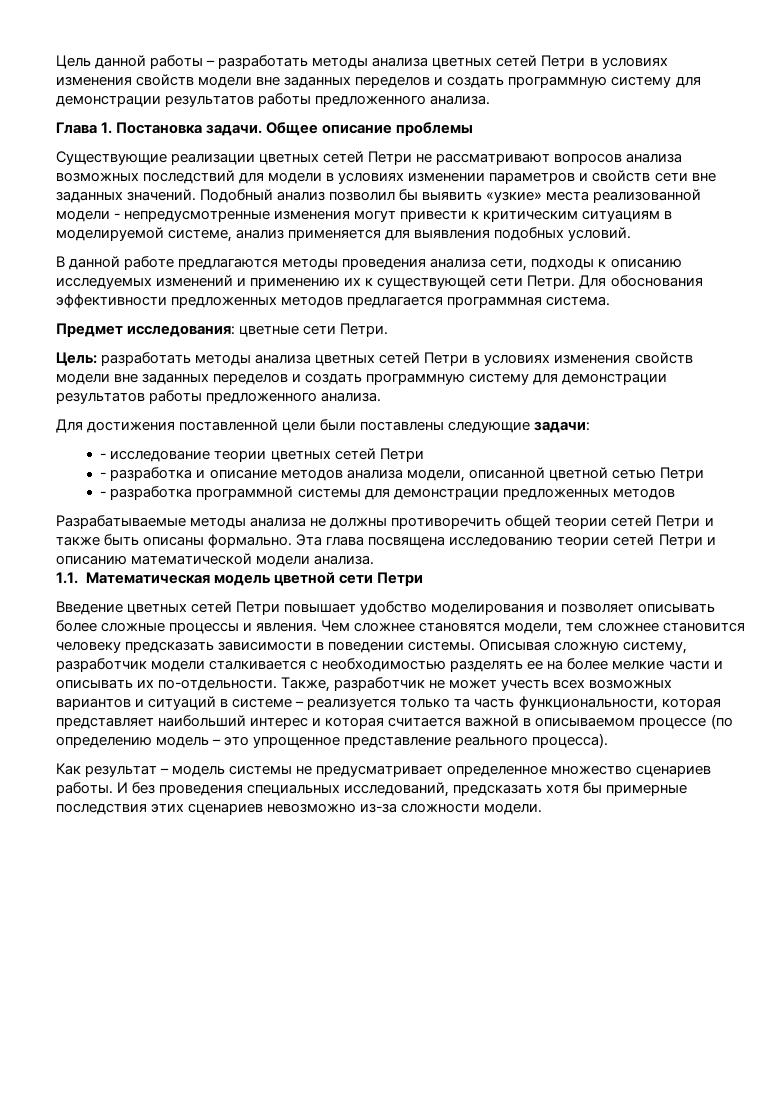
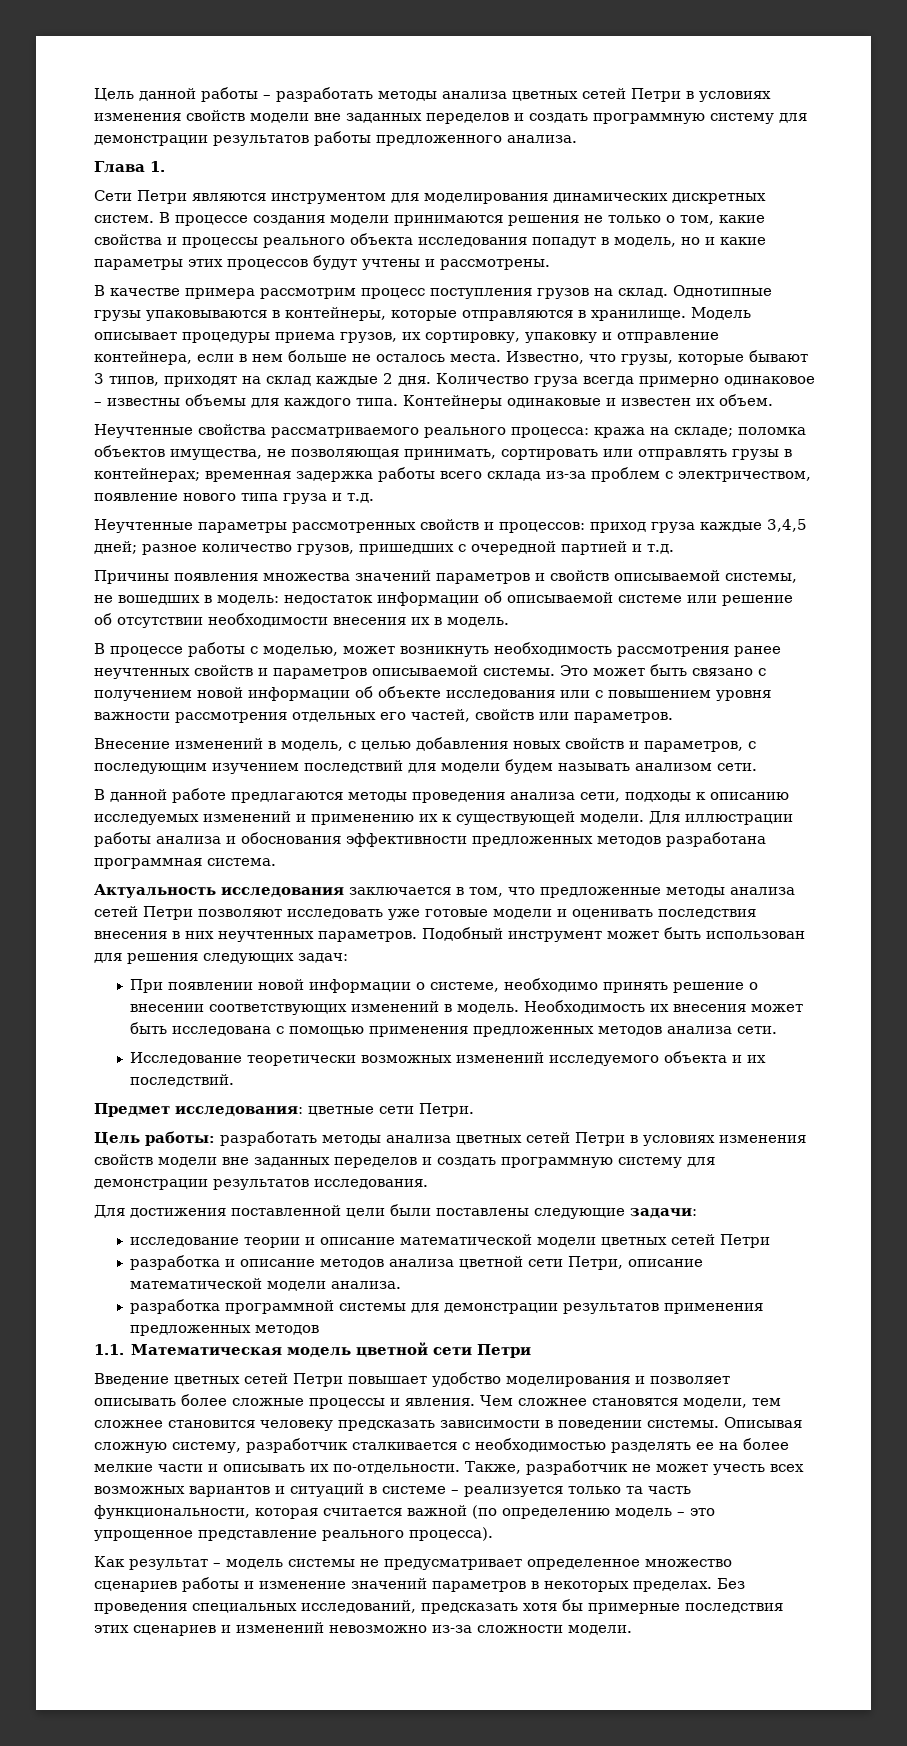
- Глава 1. Постановка задачи. Общее описание проблемы
- Существующие реализации цветных сетей Петри не рассматривают вопросов анализа возможных последствий для модели в условиях изменении параметров и свойств сети вне заданных значений. Подобный анализ позволил бы выявить «узкие» места реализованной модели - непредусмотренные изменения могут привести к критическим ситуациям в моделируемой системе, анализ применяется для выявления подобных условий.
+ Глава 1.
+ Сети Петри являются инструментом для моделирования динамических дискретных систем. В процессе создания модели принимаются решения не только о том, какие свойства и процессы реального объекта исследования попадут в модель, но и какие параметры этих процессов будут учтены и рассмотрены.
+ В качестве примера рассмотрим процесс поступления грузов на склад. Однотипные грузы упаковываются в контейнеры, которые отправляются в хранилище. Модель описывает процедуры приема грузов, их сортировку, упаковку и отправление контейнера, если в нем больше не осталось места. Известно, что грузы, которые бывают 3 типов, приходят на склад каждые 2 дня. Количество груза всегда примерно одинаковое – известны объемы для каждого типа. Контейнеры одинаковые и известен их объем.
+ Неучтенные свойства рассматриваемого реального процесса: кража на складе; поломка объектов имущества, не позволяющая принимать, сортировать или отправлять грузы в контейнерах; временная задержка работы всего склада из-за проблем с электричеством, появление нового типа груза и т.д.
+ Неучтенные параметры рассмотренных свойств и процессов: приход груза каждые 3,4,5 дней; разное количество грузов, пришедших с очередной партией и т.д.
+ Причины появления множества значений параметров и свойств описываемой системы, не вошедших в модель: недостаток информации об описываемой системе или решение об отсутствии необходимости внесения их в модель.
+ В процессе работы с моделью, может возникнуть необходимость рассмотрения ранее неучтенных свойств и параметров описываемой системы. Это может быть связано с получением новой информации об объекте исследования или с повышением уровня важности рассмотрения отдельных его частей, свойств или параметров.
+ Внесение изменений в модель, с целью добавления новых свойств и параметров, с последующим изучением последствий для модели будем называть анализом сети.
- В данной работе предлагаются методы проведения анализа сети, подходы к описанию исследуемых изменений и применению их к существующей сети Петри. Для обоснования эффективности предложенных методов предлагается программная система.
+ В данной работе предлагаются методы проведения анализа сети, подходы к описанию исследуемых изменений и применению их к существующей модели. Для иллюстрации работы анализа и обоснования эффективности предложенных методов разработана программная система.
+ Актуальность исследования заключается в том, что предложенные методы анализа сетей Петри позволяют исследовать уже готовые модели и оценивать последствия внесения в них неучтенных параметров. Подобный инструмент может быть использован для решения следующих задач:
+ При появлении новой информации о системе, необходимо принять решение о внесении соответствующих изменений в модель. Необходимость их внесения может быть исследована с помощью применения предложенных методов анализа сети.
+ Исследование теоретически возможных изменений исследуемого объекта и их последствий.
- Цель: разработать методы анализа цветных сетей Петри в условиях изменения свойств модели вне заданных переделов и создать программную систему для демонстрации результатов работы предложенного анализа.
+ Цель работы: разработать методы анализа цветных сетей Петри в условиях изменения свойств модели вне заданных переделов и создать программную систему для демонстрации результатов исследования.
- - исследование теории цветных сетей Петри
+ исследование теории и описание математической модели цветных сетей Петри
- - разработка и описание методов анализа модели, описанной цветной сетью Петри
- - разработка программной системы для демонстрации предложенных методов
- Разрабатываемые методы анализа не должны противоречить общей теории сетей Петри и также быть описаны формально. Эта глава посвящена исследованию теории сетей Петри и описанию математической модели анализа.
+ разработка и описание методов анализа цветной сети Петри, описание математической модели анализа.
+ разработка программной системы для демонстрации результатов применения предложенных методов
- Описывая сложную систему, разработчик модели сталкивается с необходимостью разделять ее на более мелкие части и описывать их по-отдельности.
+ Описывая сложную систему, разработчик сталкивается с необходимостью разделять ее на более мелкие части и описывать их по-отдельности.
- Также, разработчик не может учесть всех возможных вариантов и ситуаций в системе – реализуется только та часть функциональности, которая представляет наибольший интерес и которая считается важной в описываемом процессе (по определению модель – это упрощенное представление реального процесса).
+ Также, разработчик не может учесть всех возможных вариантов и ситуаций в системе – реализуется только та часть функциональности, которая считается важной (по определению модель – это упрощенное представление реального процесса).
- Как результат – модель системы не предусматривает определенное множество сценариев работы. И без проведения специальных исследований, предсказать хотя бы примерные последствия этих сценариев невозможно из-за сложности модели.
+ Как результат – модель системы не предусматривает определенное множество сценариев работы и изменение значений параметров в некоторых пределах. Без проведения специальных исследований, предсказать хотя бы примерные последствия этих сценариев и изменений невозможно из-за сложности модели.

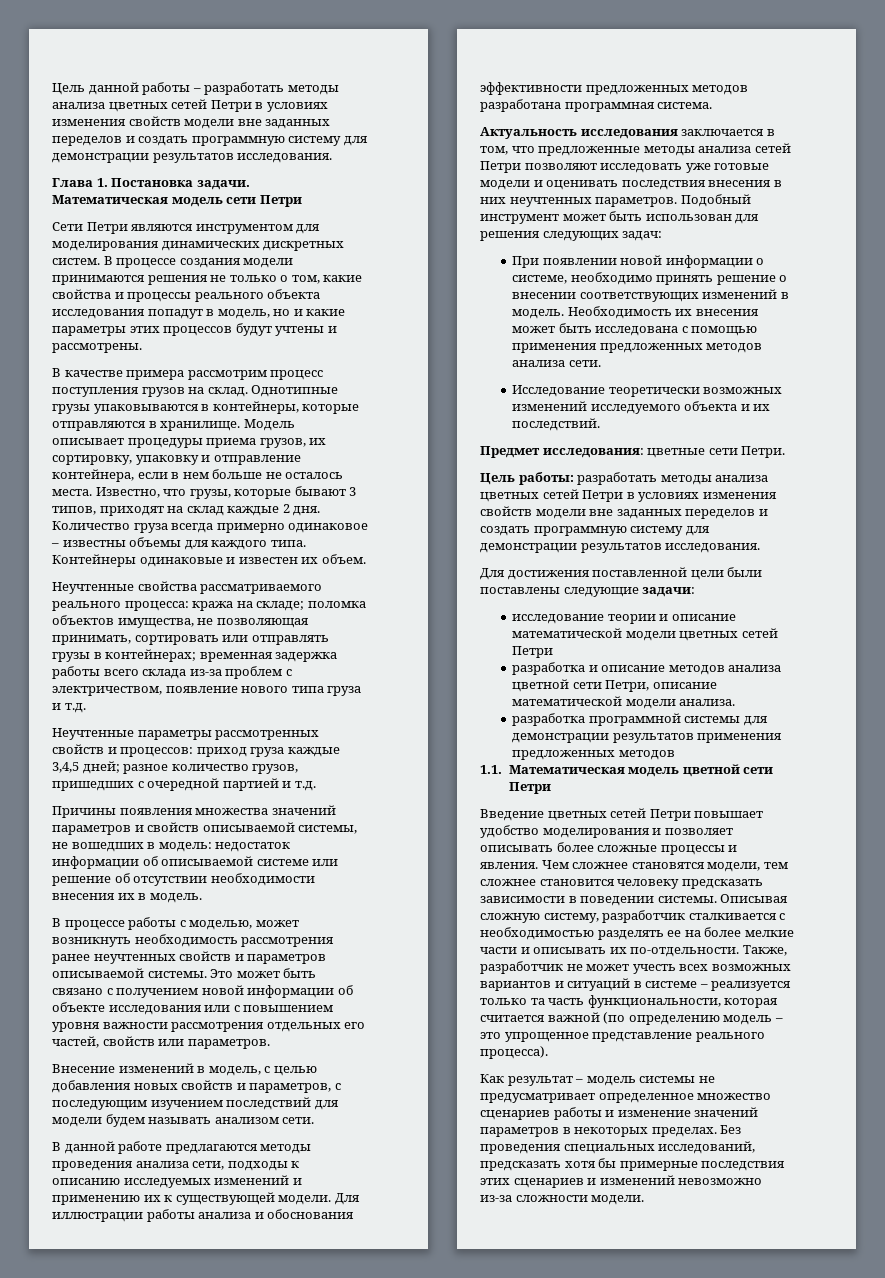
- Цель данной работы – разработать методы анализа цветных сетей Петри в условиях изменения свойств модели вне заданных переделов и создать программную систему для демонстрации результатов работы предложенного анализа.
+ Цель данной работы – разработать методы анализа цветных сетей Петри в условиях изменения свойств модели вне заданных переделов и создать программную систему для демонстрации результатов исследования.
- Глава 1.
+ Глава 1. Постановка задачи. Математическая модель сети Петри

